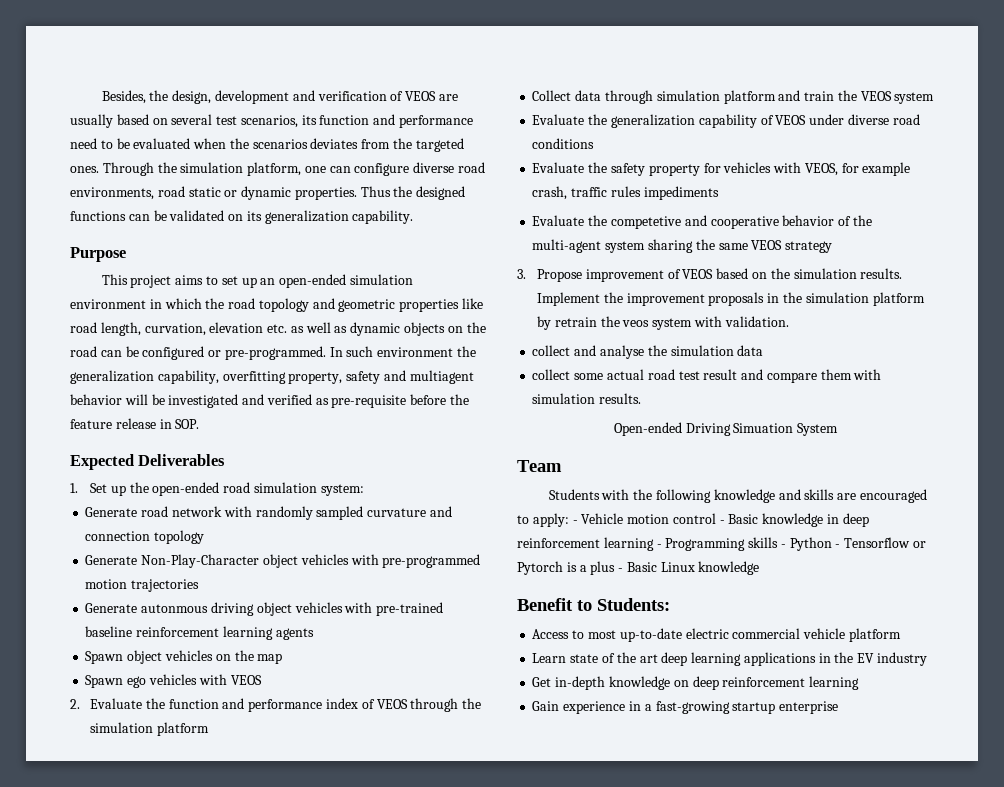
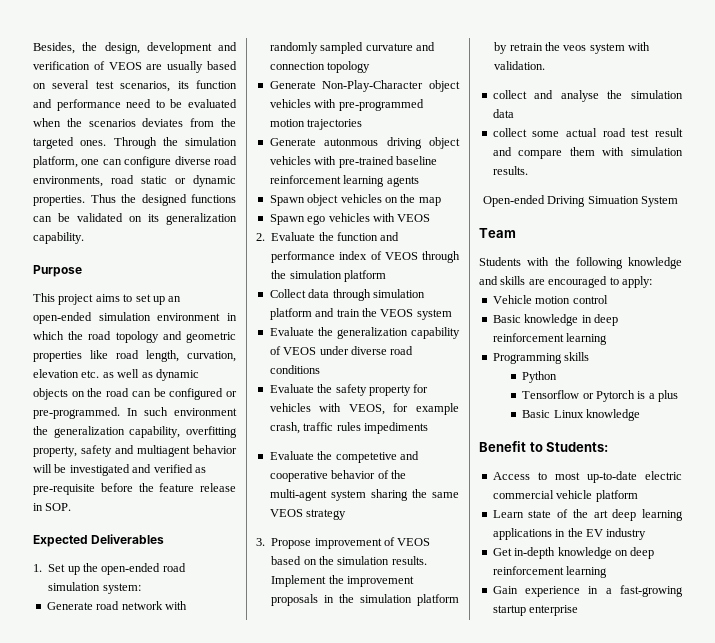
- Students with the following knowledge and skills are encouraged to apply: - Vehicle motion control - Basic knowledge in deep reinforcement learning - Programming skills - Python - Tensorflow or Pytorch is a plus - Basic Linux knowledge
+ Students with the following knowledge and skills are encouraged to apply:
+ Vehicle motion control
+ Basic knowledge in deep reinforcement learning
+ Programming skills
+ Python
+ Tensorflow or Pytorch is a plus
+ Basic Linux knowledge

